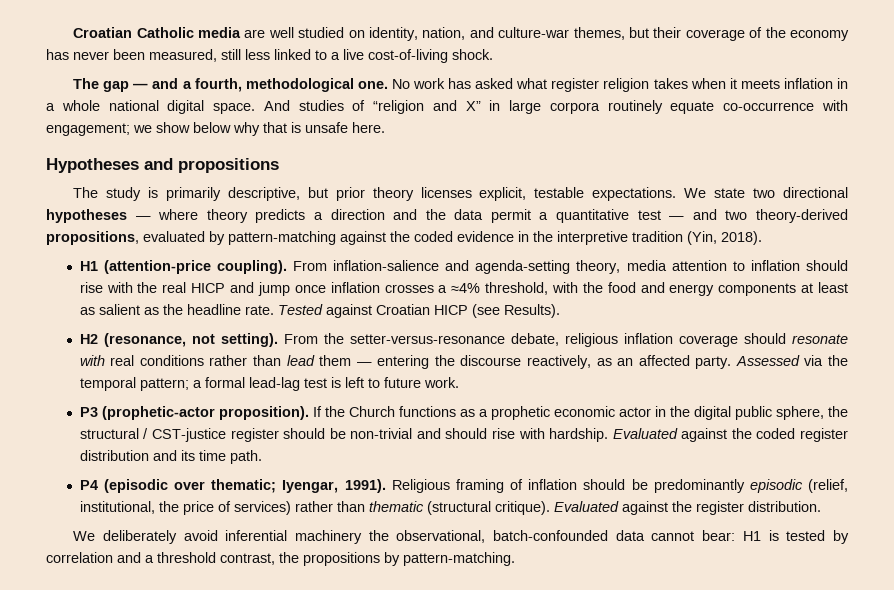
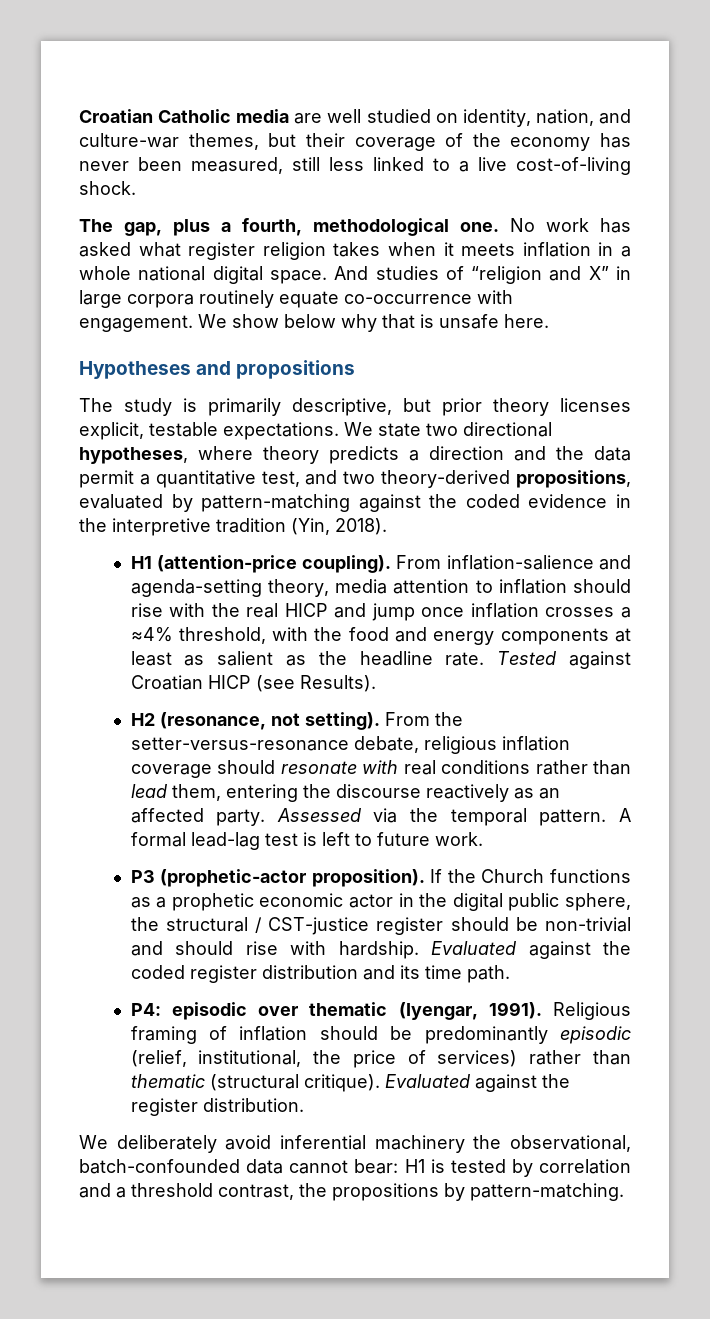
- The gap — and a fourth, methodological one.
+ The gap, plus a fourth, methodological one.
- And studies of “religion and X” in large corpora routinely equate co-occurrence with engagement; we show below why that is unsafe here.
+ And studies of “religion and X” in large corpora routinely equate co-occurrence with engagement. We show below why that is unsafe here.
- We state two directional hypotheses — where theory predicts a direction and the data permit a quantitative test — and two theory-derived propositions, evaluated by pattern-matching against the coded evidence in the interpretive tradition (Yin, 2018).
+ We state two directional hypotheses, where theory predicts a direction and the data permit a quantitative test, and two theory-derived propositions, evaluated by pattern-matching against the coded evidence in the interpretive tradition (Yin, 2018).
- From the setter-versus-resonance debate, religious inflation coverage should resonate with real conditions rather than lead them — entering the discourse reactively, as an affected party.
+ From the setter-versus-resonance debate, religious inflation coverage should resonate with real conditions rather than lead them, entering the discourse reactively as an affected party.
- Assessed via the temporal pattern; a formal lead-lag test is left to future work.
+ Assessed via the temporal pattern. A formal lead-lag test is left to future work.
- P4 (episodic over thematic; Iyengar, 1991).
+ P4: episodic over thematic (Iyengar, 1991).

